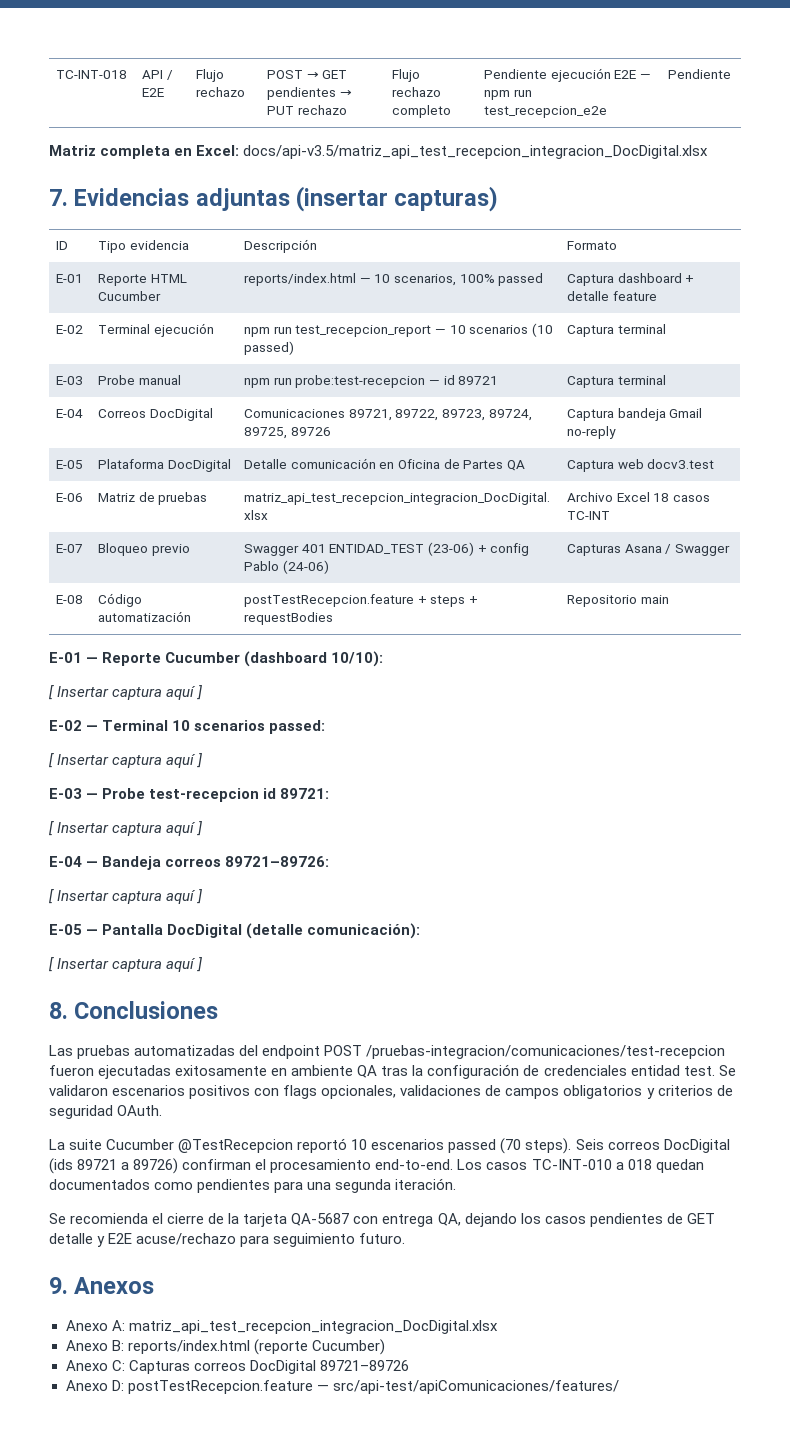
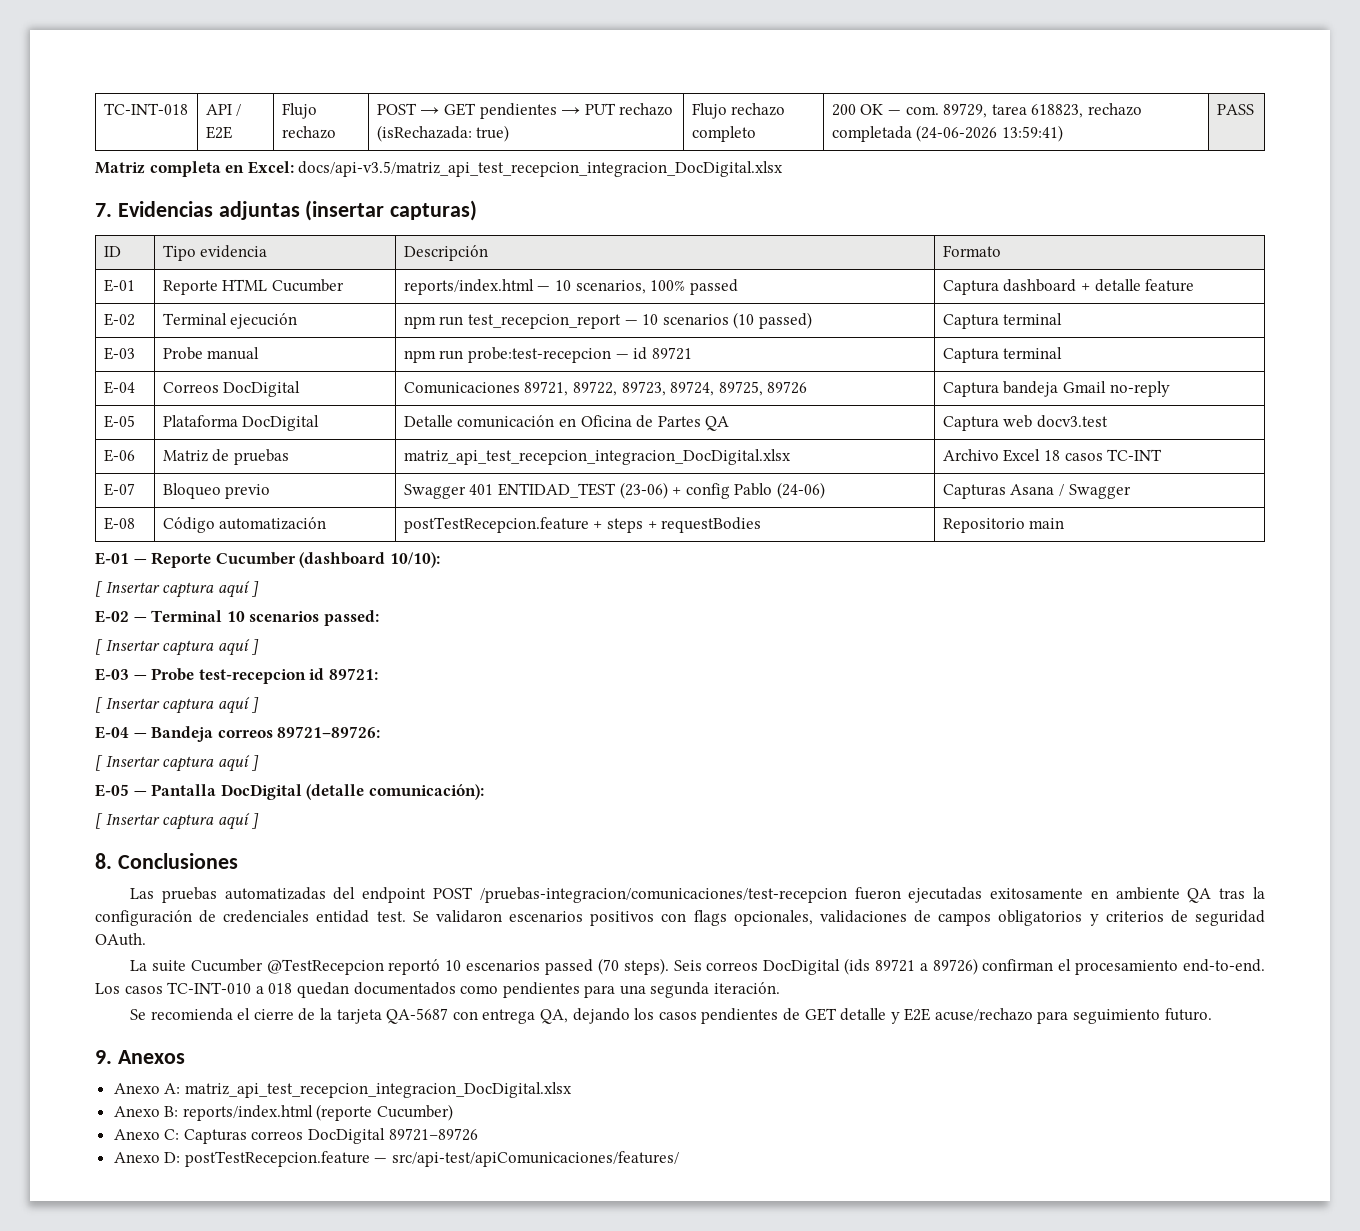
- TC-INT-018 | API / E2E | Flujo rechazo | POST → GET pendientes → PUT rechazo | Flujo rechazo completo | Pendiente ejecución E2E — npm run test_recepcion_e2e | Pendiente
+ TC-INT-018 | API / E2E | Flujo rechazo | POST → GET pendientes → PUT rechazo (isRechazada: true) | Flujo rechazo completo | 200 OK — com. 89729, tarea 618823, rechazo completada (24-06-2026 13:59:41) | PASS

